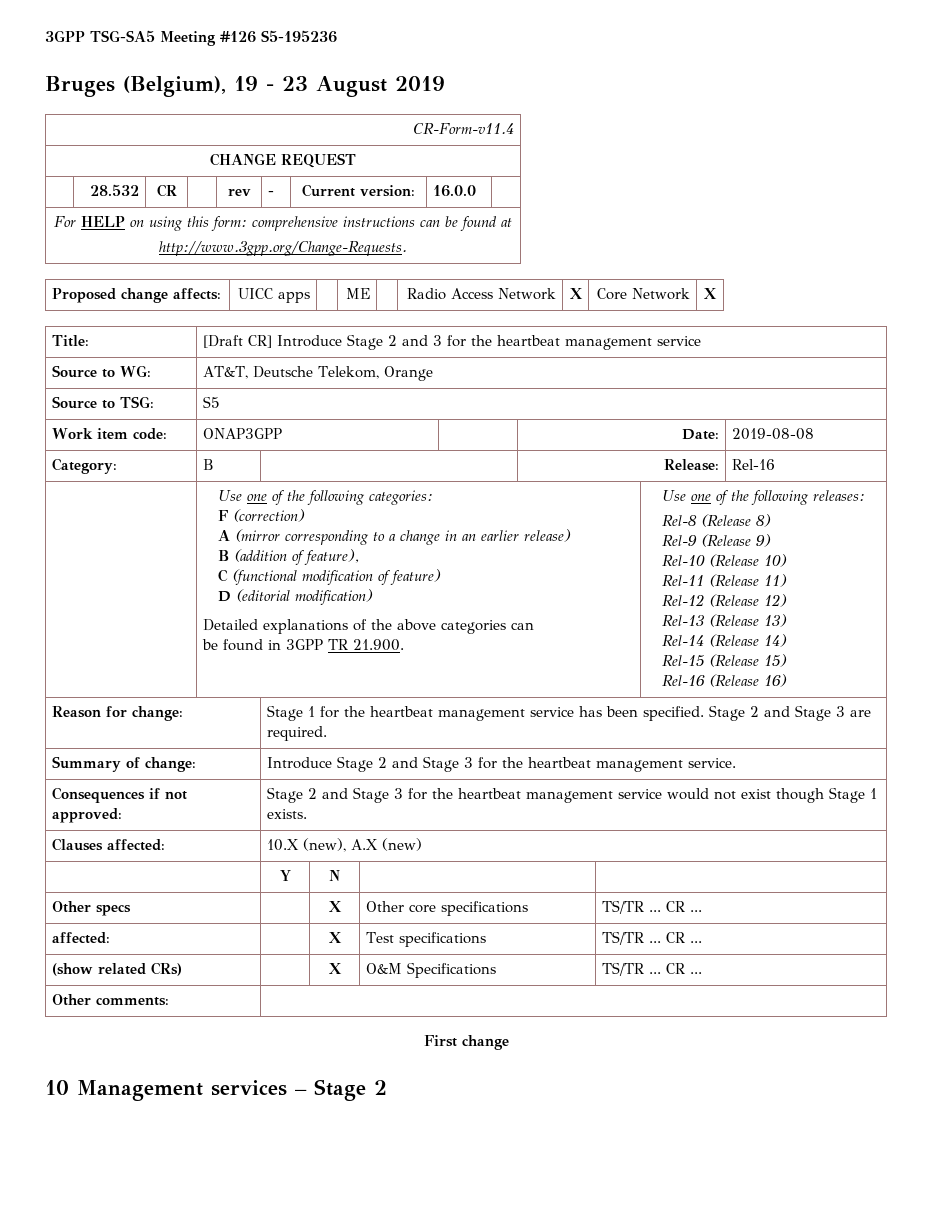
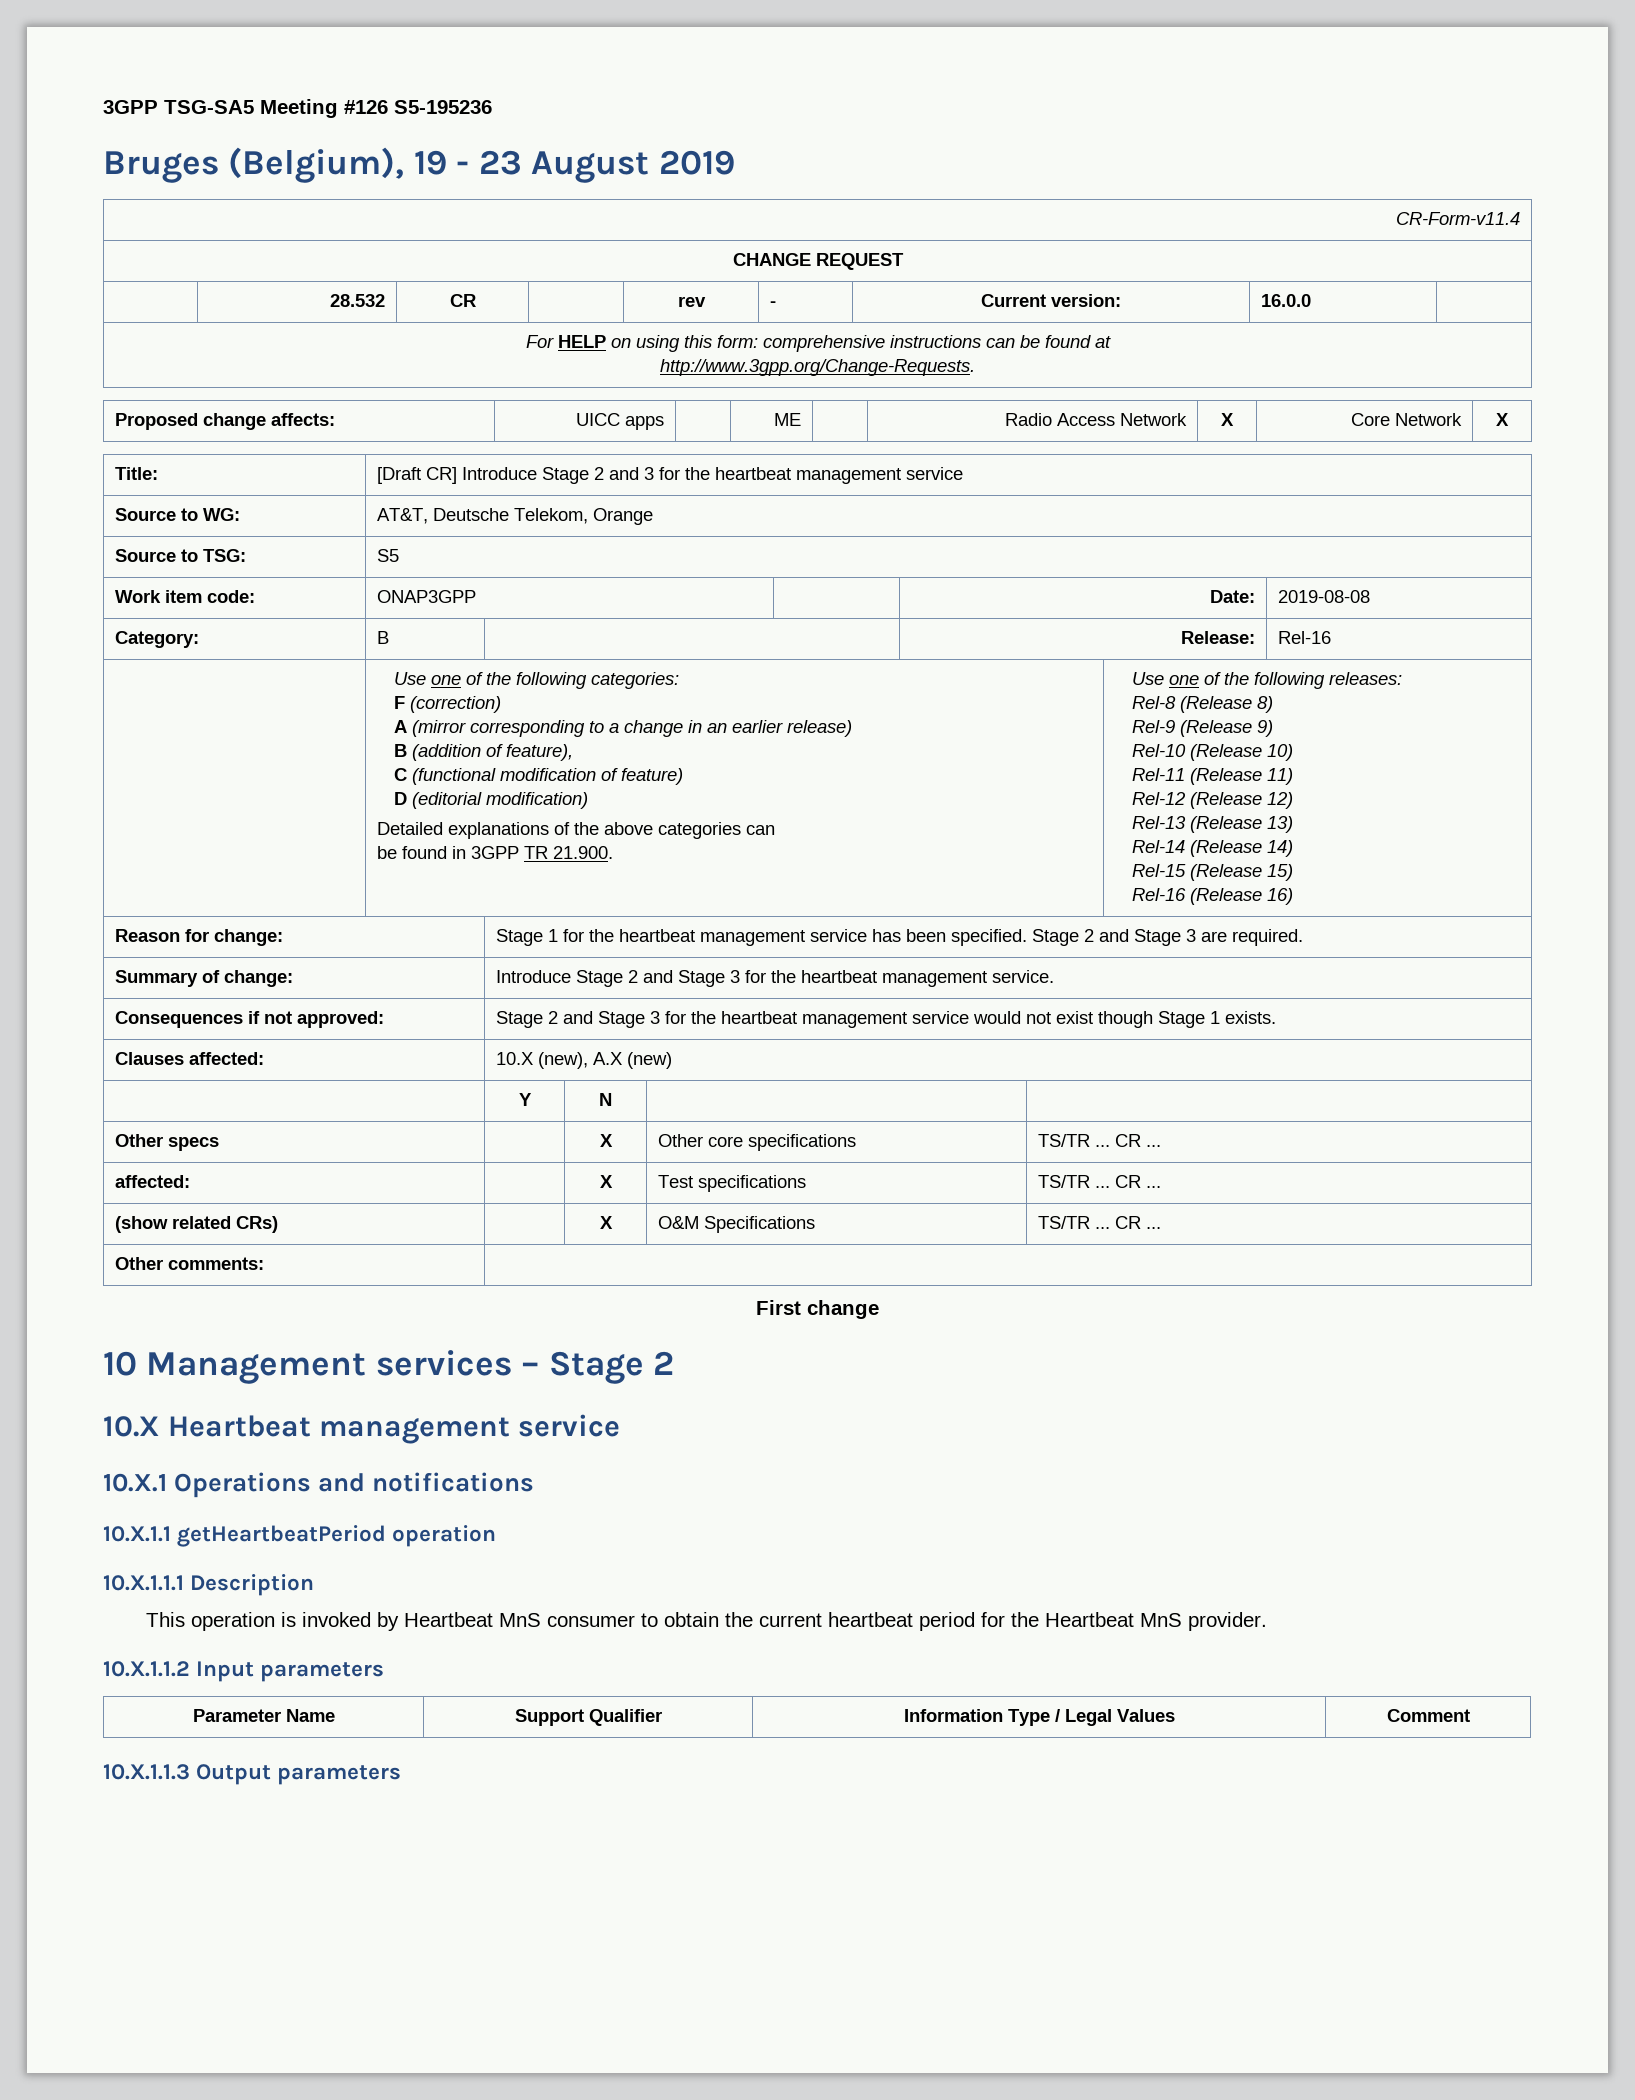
+ 10.X Heartbeat management service
+ 10.X.1 Operations and notifications
+ 10.X.1.1 getHeartbeatPeriod operation
+ 10.X.1.1.1 Description
+ This operation is invoked by Heartbeat MnS consumer to obtain the current heartbeat period for the Heartbeat MnS provider.
+ 10.X.1.1.2 Input parameters
+ Parameter Name | Support Qualifier | Information Type / Legal Values | Comment
+ 10.X.1.1.3 Output parameters

